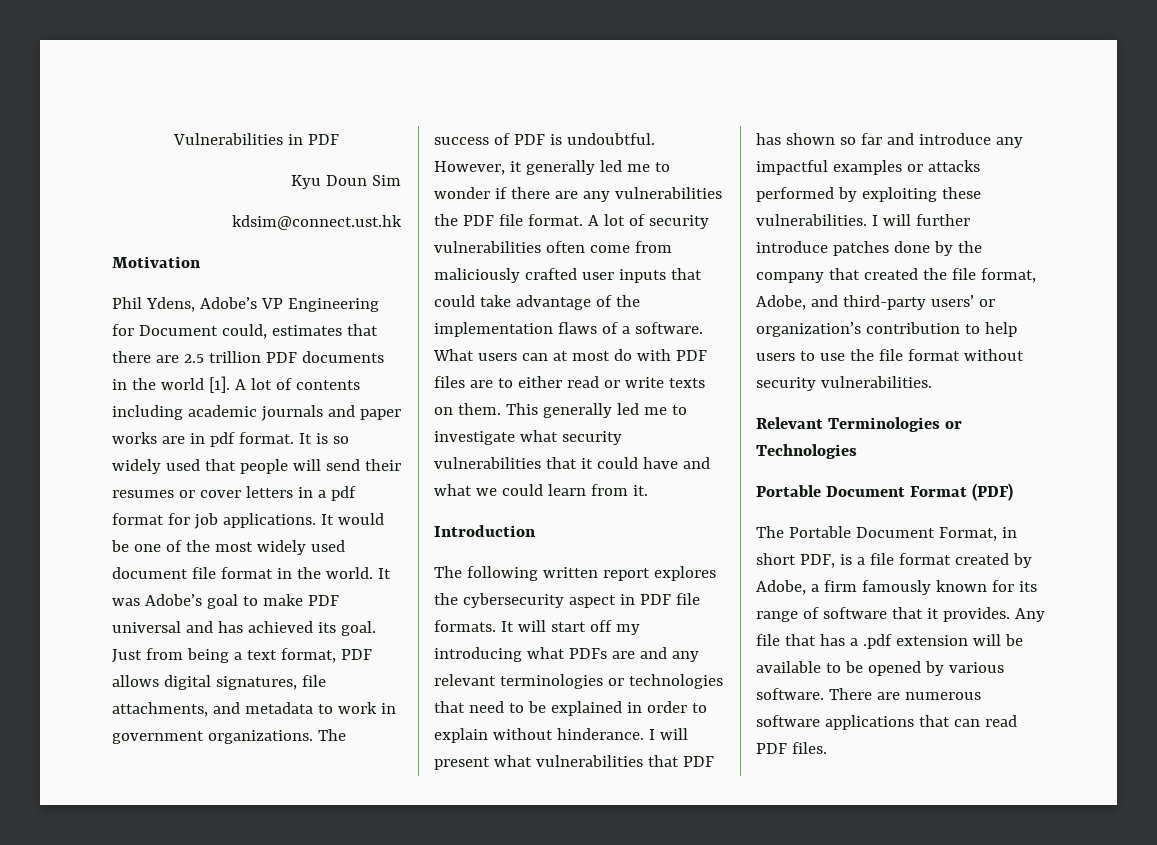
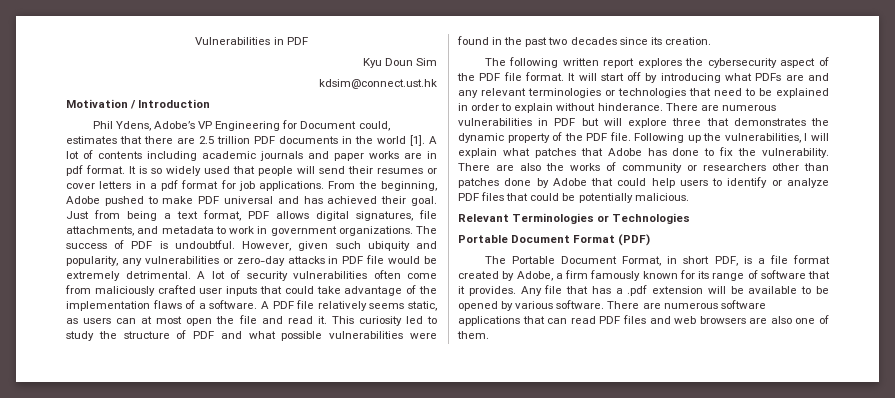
- Motivation
+ Motivation / Introduction
- It would be one of the most widely used document file format in the world. It was Adobe’s goal to make PDF universal and has achieved its goal.
+ From the beginning, Adobe pushed to make PDF universal and has achieved their goal.
- However, it generally led me to wonder if there are any vulnerabilities the PDF file format.
+ However, given such ubiquity and popularity, any vulnerabilities or zero-day attacks in PDF file would be extremely detrimental.
- What users can at most do with PDF files are to either read or write texts on them. This generally led me to investigate what security vulnerabilities that it could have and what we could learn from it.
- Introduction
+ A PDF file relatively seems static, as users can at most open the file and read it. This curiosity led to study the structure of PDF and what possible vulnerabilities were found in the past two decades since its creation.
- The following written report explores the cybersecurity aspect in PDF file formats.
+ The following written report explores the cybersecurity aspect of the PDF file format.
- It will start off my introducing what PDFs are and any relevant terminologies or technologies that need to be explained in order to explain without hinderance.
+ It will start off by introducing what PDFs are and any relevant terminologies or technologies that need to be explained in order to explain without hinderance.
- I will present what vulnerabilities that PDF has shown so far and introduce any impactful examples or attacks performed by exploiting these vulnerabilities. I will further introduce patches done by the company that created the file format, Adobe, and third-party users’ or organization’s contribution to help users to use the file format without security vulnerabilities.
+ There are numerous vulnerabilities in PDF but will explore three that demonstrates the dynamic property of the PDF file. Following up the vulnerabilities, I will explain what patches that Adobe has done to fix the vulnerability. There are also the works of community or researchers other than patches done by Adobe that could help users to identify or analyze PDF files that could be potentially malicious.
- There are numerous software applications that can read PDF files.
+ There are numerous software applications that can read PDF files and web browsers are also one of them.

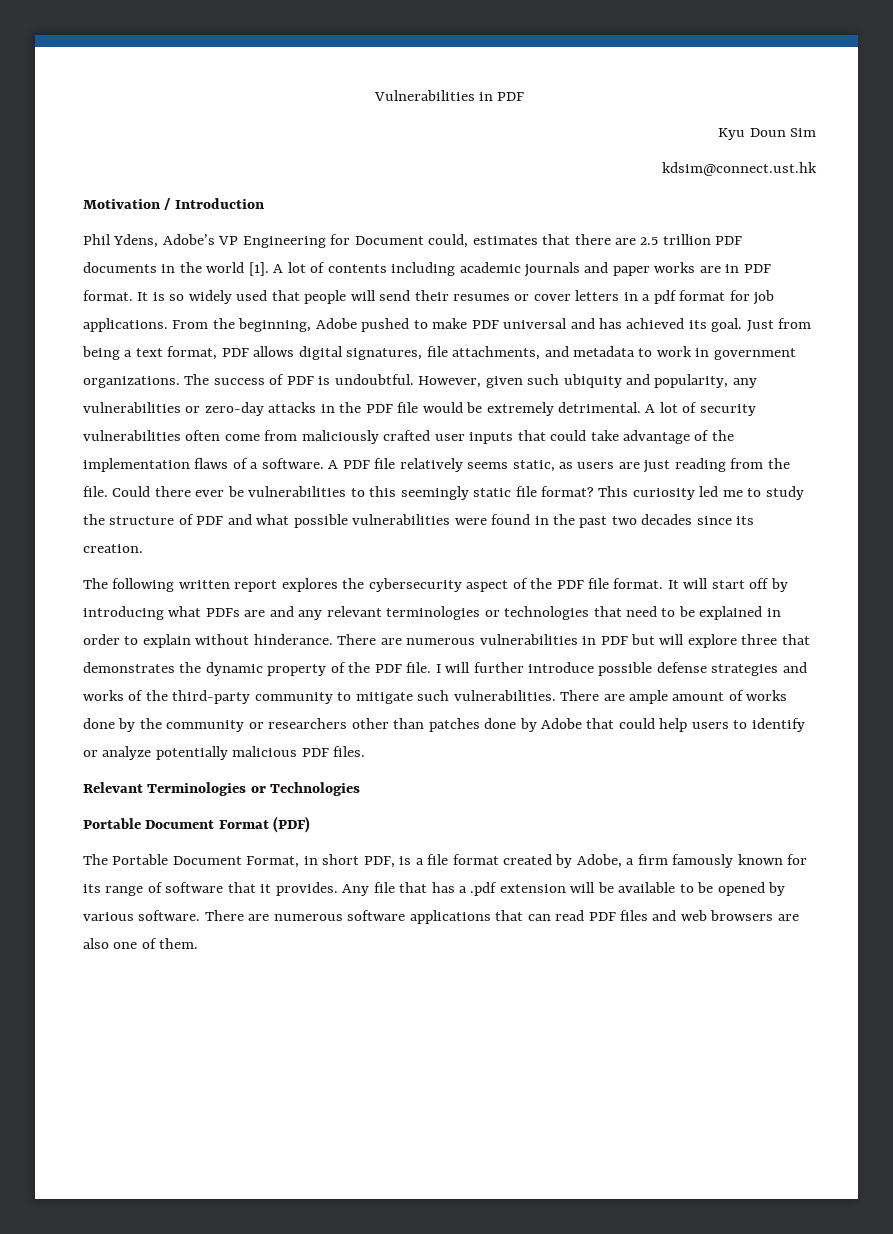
- A lot of contents including academic journals and paper works are in pdf format.
+ A lot of contents including academic journals and paper works are in PDF format.
- From the beginning, Adobe pushed to make PDF universal and has achieved their goal.
+ From the beginning, Adobe pushed to make PDF universal and has achieved its goal.
- However, given such ubiquity and popularity, any vulnerabilities or zero-day attacks in PDF file would be extremely detrimental.
+ However, given such ubiquity and popularity, any vulnerabilities or zero-day attacks in the PDF file would be extremely detrimental.
- A PDF file relatively seems static, as users can at most open the file and read it.
+ A PDF file relatively seems static, as users are just reading from the file. Could there ever be vulnerabilities to this seemingly static file format?
- This curiosity led to study the structure of PDF and what possible vulnerabilities were found in the past two decades since its creation.
+ This curiosity led me to study the structure of PDF and what possible vulnerabilities were found in the past two decades since its creation.
- Following up the vulnerabilities, I will explain what patches that Adobe has done to fix the vulnerability. There are also the works of community or researchers other than patches done by Adobe that could help users to identify or analyze PDF files that could be potentially malicious.
+ I will further introduce possible defense strategies and works of the third-party community to mitigate such vulnerabilities. There are ample amount of works done by the community or researchers other than patches done by Adobe that could help users to identify or analyze potentially malicious PDF files.

